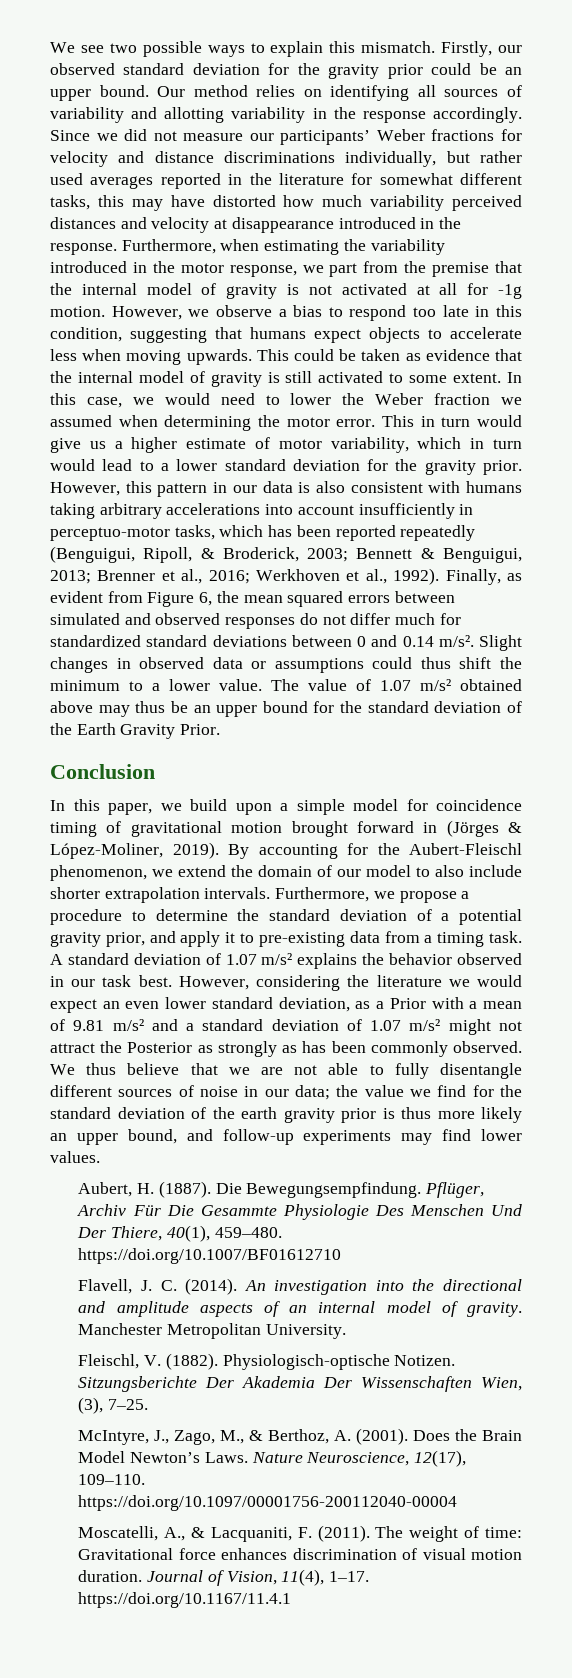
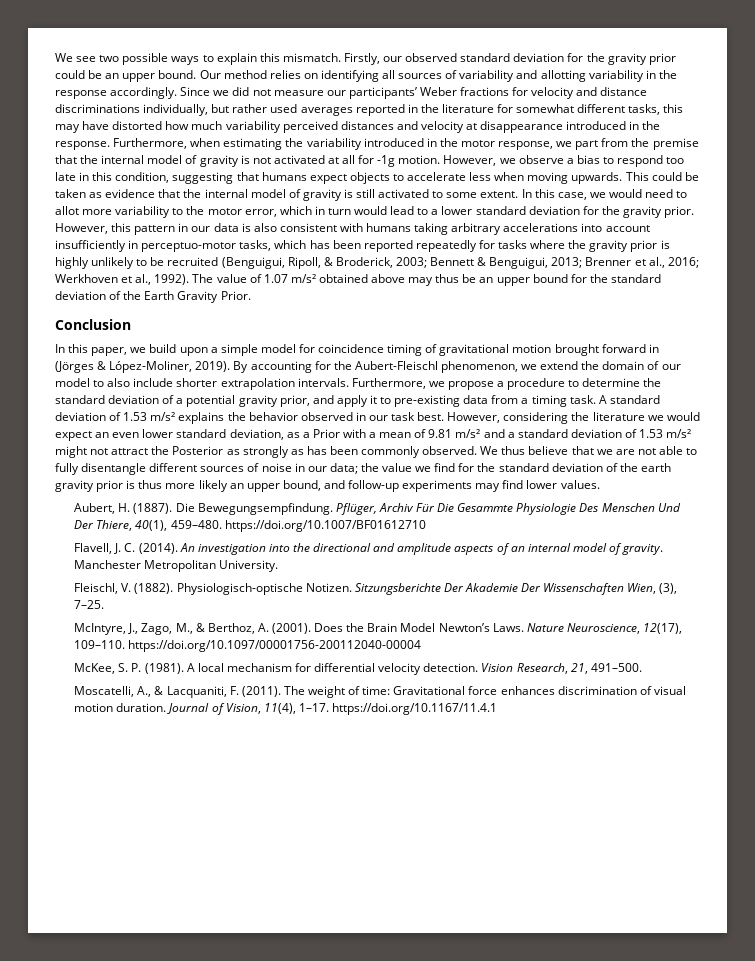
- In this case, we would need to lower the Weber fraction we assumed when determining the motor error. This in turn would give us a higher estimate of motor variability, which in turn would lead to a lower standard deviation for the gravity prior.
+ In this case, we would need to allot more variability to the motor error, which in turn would lead to a lower standard deviation for the gravity prior.
- However, this pattern in our data is also consistent with humans taking arbitrary accelerations into account insufficiently in perceptuo-motor tasks, which has been reported repeatedly (Benguigui, Ripoll, & Broderick, 2003; Bennett & Benguigui, 2013; Brenner et al., 2016; Werkhoven et al., 1992).
+ However, this pattern in our data is also consistent with humans taking arbitrary accelerations into account insufficiently in perceptuo-motor tasks, which has been reported repeatedly for tasks where the gravity prior is highly unlikely to be recruited (Benguigui, Ripoll, & Broderick, 2003; Bennett & Benguigui, 2013; Brenner et al., 2016; Werkhoven et al., 1992).
- Finally, as evident from Figure 6, the mean squared errors between simulated and observed responses do not differ much for standardized standard deviations between 0 and 0.14 m/s². Slight changes in observed data or assumptions could thus shift the minimum to a lower value.
- A standard deviation of 1.07 m/s² explains the behavior observed in our task best.
+ A standard deviation of 1.53 m/s² explains the behavior observed in our task best.
- However, considering the literature we would expect an even lower standard deviation, as a Prior with a mean of 9.81 m/s² and a standard deviation of 1.07 m/s² might not attract the Posterior as strongly as has been commonly observed.
+ However, considering the literature we would expect an even lower standard deviation, as a Prior with a mean of 9.81 m/s² and a standard deviation of 1.53 m/s² might not attract the Posterior as strongly as has been commonly observed.
- Sitzungsberichte Der Akademia Der Wissenschaften Wien, (3), 7–25.
+ Sitzungsberichte Der Akademie Der Wissenschaften Wien, (3), 7–25.
+ McKee, S. P. (1981). A local mechanism for differential velocity detection. Vision Research, 21, 491–500.

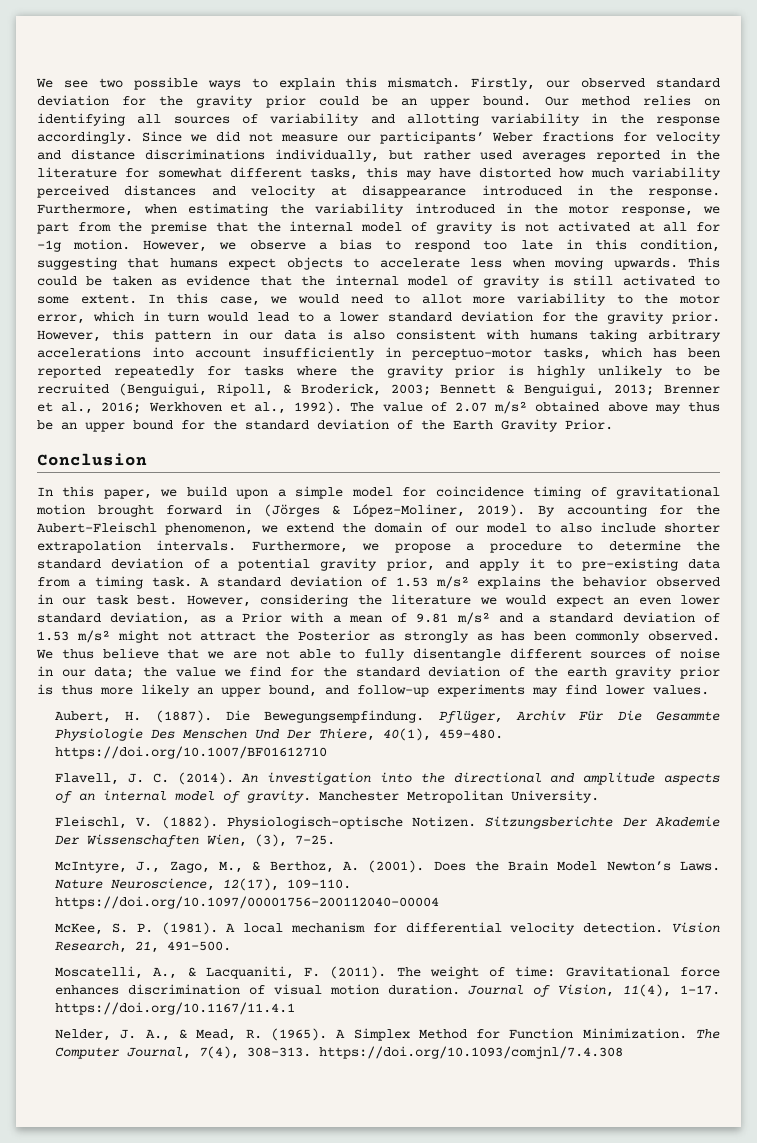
- The value of 1.07 m/s² obtained above may thus be an upper bound for the standard deviation of the Earth Gravity Prior.
+ The value of 2.07 m/s² obtained above may thus be an upper bound for the standard deviation of the Earth Gravity Prior.
+ Nelder, J. A., & Mead, R. (1965). A Simplex Method for Function Minimization. The Computer Journal, 7(4), 308–313. https://doi.org/10.1093/comjnl/7.4.308

